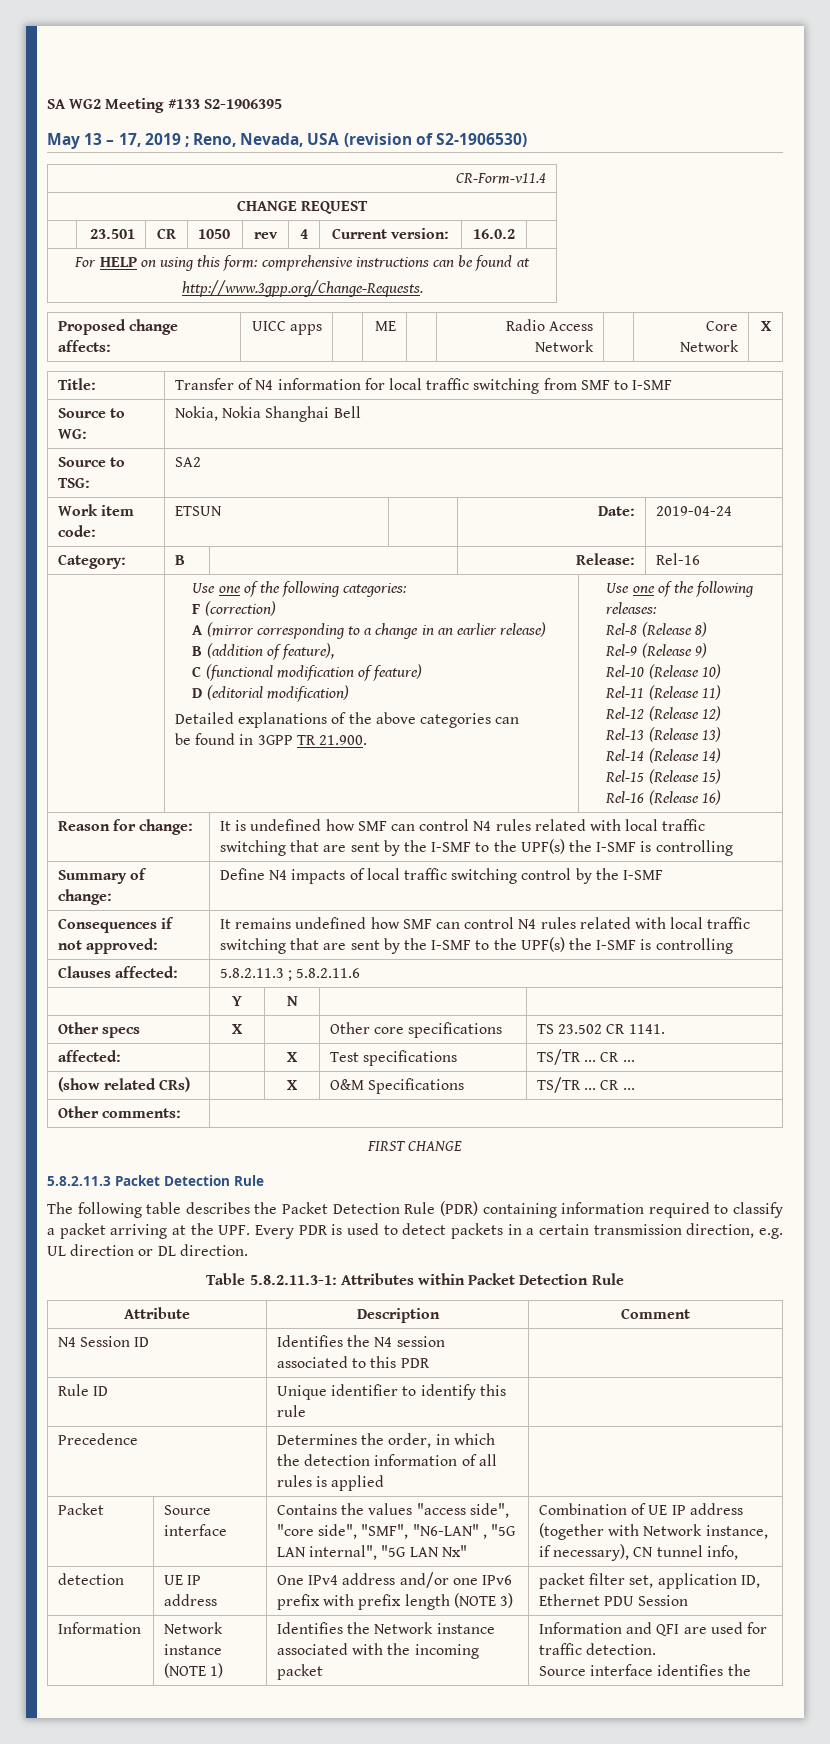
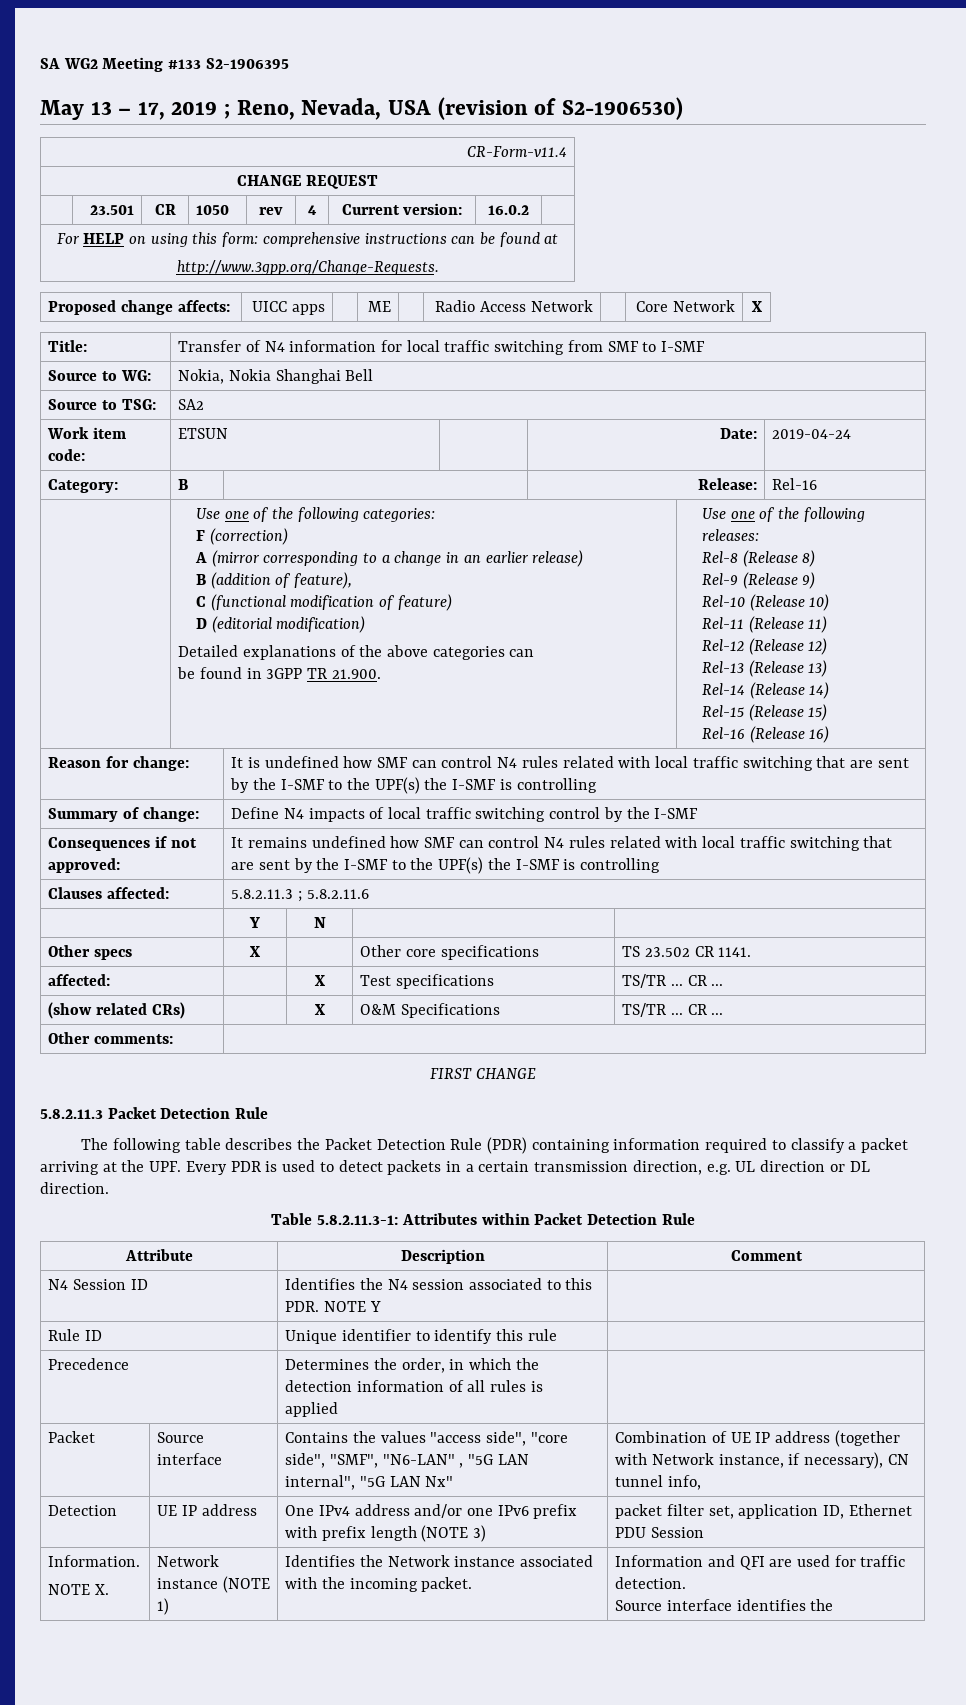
- N4 Session ID | Identifies the N4 session associated to this PDR |
+ N4 Session ID | Identifies the N4 session associated to this PDR. NOTE Y |
- detection | UE IP address | One IPv4 address and/or one IPv6 prefix with prefix length (NOTE 3) | packet filter set, application ID, Ethernet PDU Session
+ Detection | UE IP address | One IPv4 address and/or one IPv6 prefix with prefix length (NOTE 3) | packet filter set, application ID, Ethernet PDU Session
- Information | Network instance (NOTE 1) | Identifies the Network instance associated with the incoming packet | Information and QFI are used for traffic detection.
+ Information.
+ NOTE X. | Network instance (NOTE 1) | Identifies the Network instance associated with the incoming packet. | Information and QFI are used for traffic detection.

